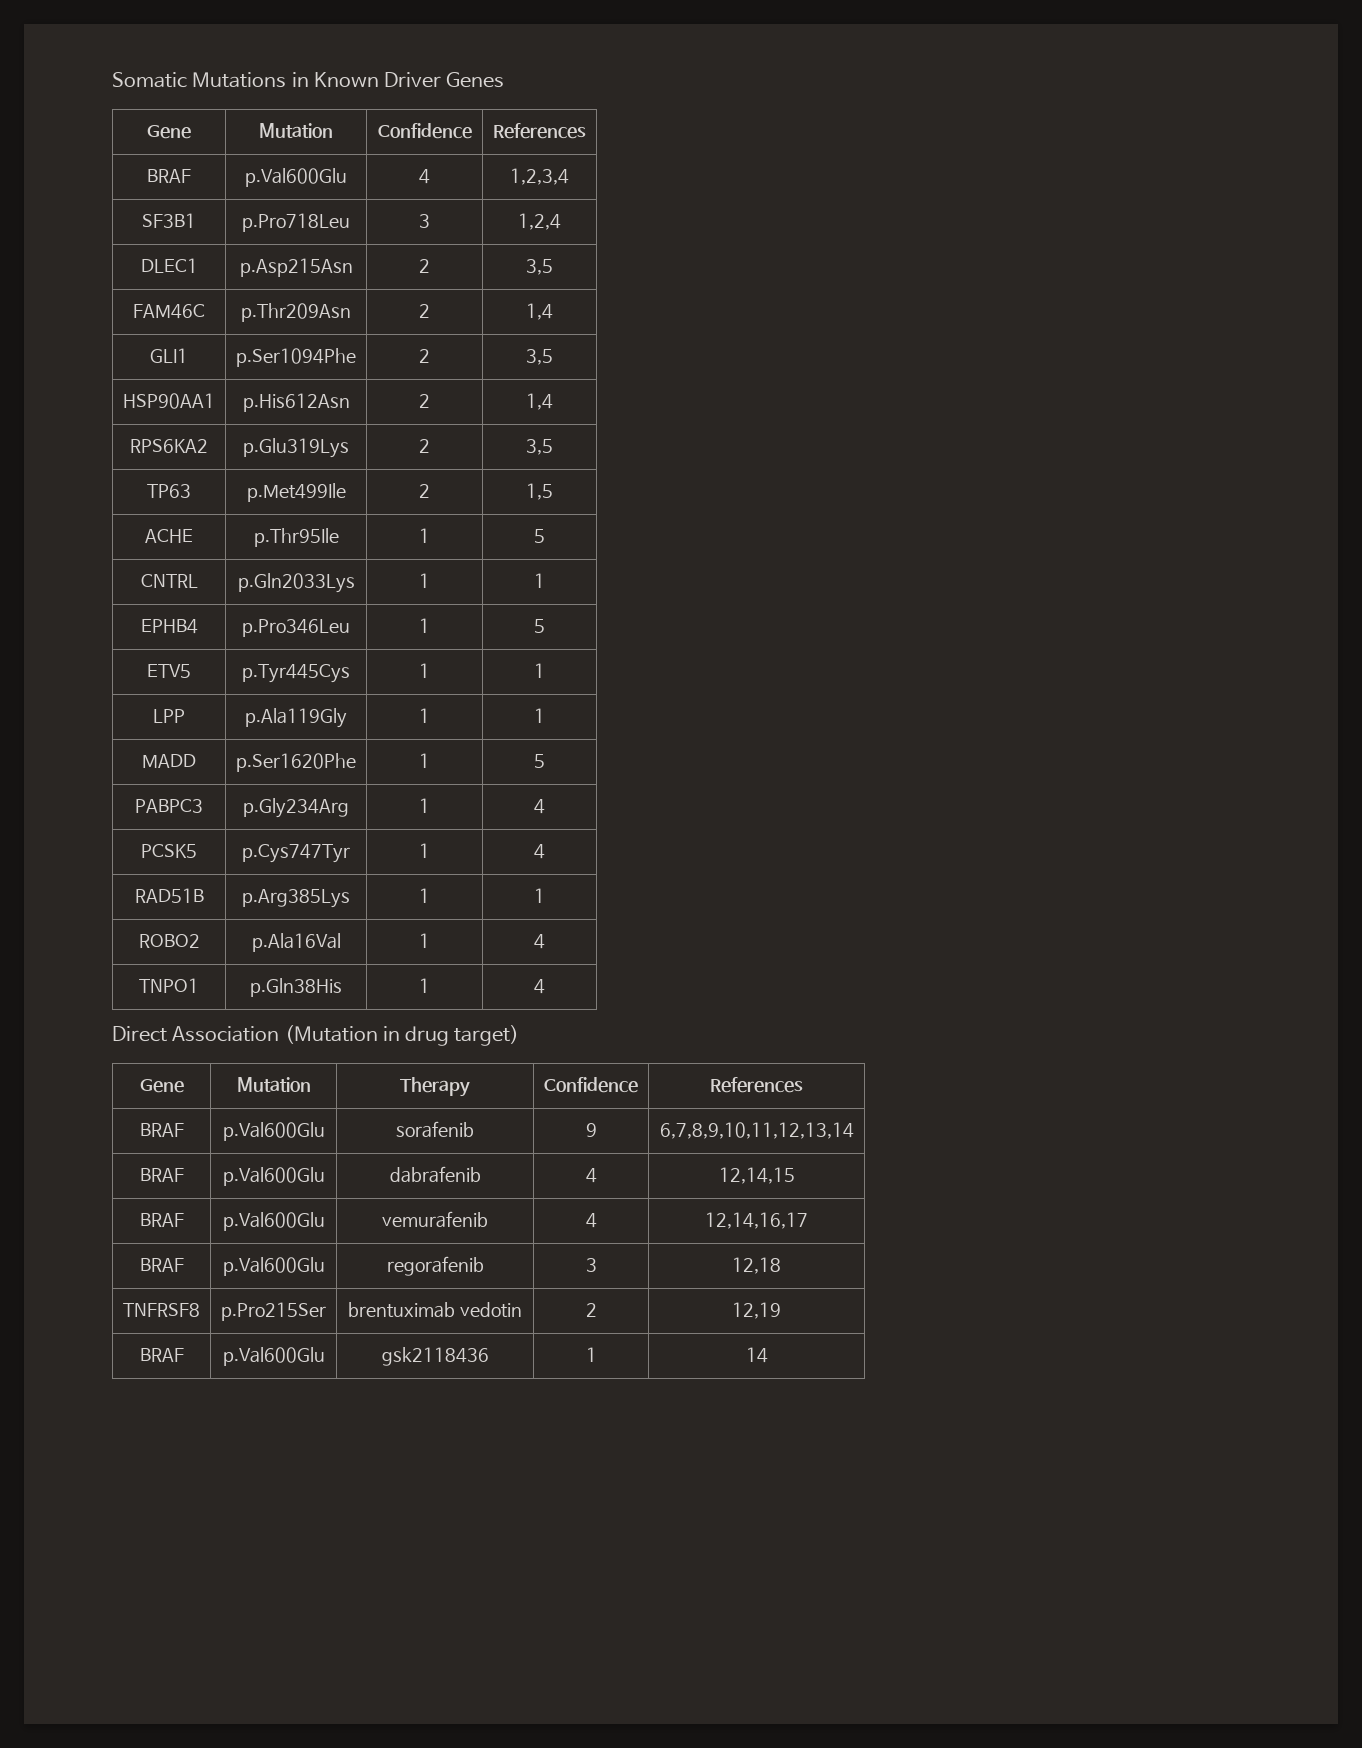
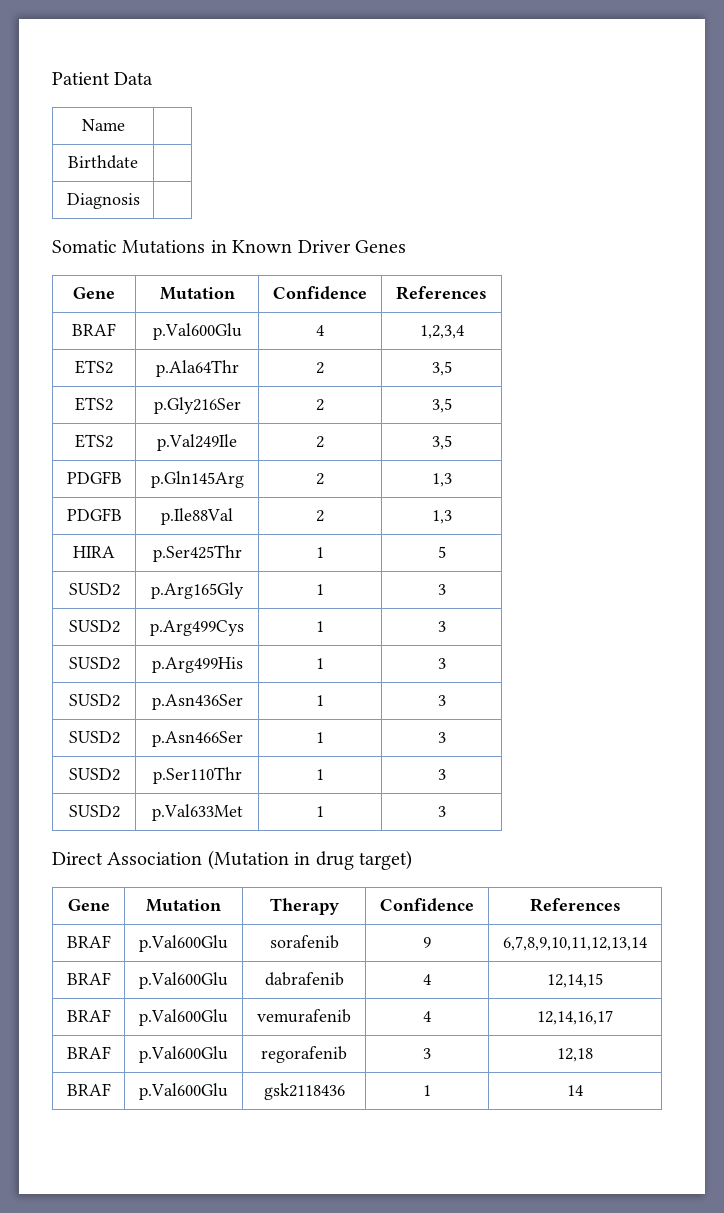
+ Patient Data
+ Name |
+ Birthdate |
+ Diagnosis |
- SF3B1 | p.Pro718Leu | 3 | 1,2,4
- DLEC1 | p.Asp215Asn | 2 | 3,5
- FAM46C | p.Thr209Asn | 2 | 1,4
- GLI1 | p.Ser1094Phe | 2 | 3,5
- HSP90AA1 | p.His612Asn | 2 | 1,4
- RPS6KA2 | p.Glu319Lys | 2 | 3,5
- TP63 | p.Met499Ile | 2 | 1,5
- ACHE | p.Thr95Ile | 1 | 5
- CNTRL | p.Gln2033Lys | 1 | 1
- EPHB4 | p.Pro346Leu | 1 | 5
- ETV5 | p.Tyr445Cys | 1 | 1
- LPP | p.Ala119Gly | 1 | 1
- MADD | p.Ser1620Phe | 1 | 5
- PABPC3 | p.Gly234Arg | 1 | 4
- PCSK5 | p.Cys747Tyr | 1 | 4
- RAD51B | p.Arg385Lys | 1 | 1
- ROBO2 | p.Ala16Val | 1 | 4
- TNPO1 | p.Gln38His | 1 | 4
+ ETS2 | p.Ala64Thr | 2 | 3,5
+ ETS2 | p.Gly216Ser | 2 | 3,5
+ ETS2 | p.Val249Ile | 2 | 3,5
+ PDGFB | p.Gln145Arg | 2 | 1,3
+ PDGFB | p.Ile88Val | 2 | 1,3
+ HIRA | p.Ser425Thr | 1 | 5
+ SUSD2 | p.Arg165Gly | 1 | 3
+ SUSD2 | p.Arg499Cys | 1 | 3
+ SUSD2 | p.Arg499His | 1 | 3
+ SUSD2 | p.Asn436Ser | 1 | 3
+ SUSD2 | p.Asn466Ser | 1 | 3
+ SUSD2 | p.Ser110Thr | 1 | 3
+ SUSD2 | p.Val633Met | 1 | 3
- TNFRSF8 | p.Pro215Ser | brentuximab vedotin | 2 | 12,19

